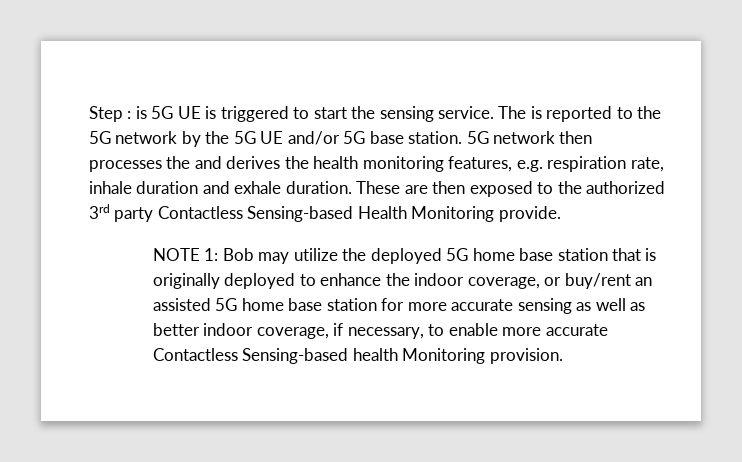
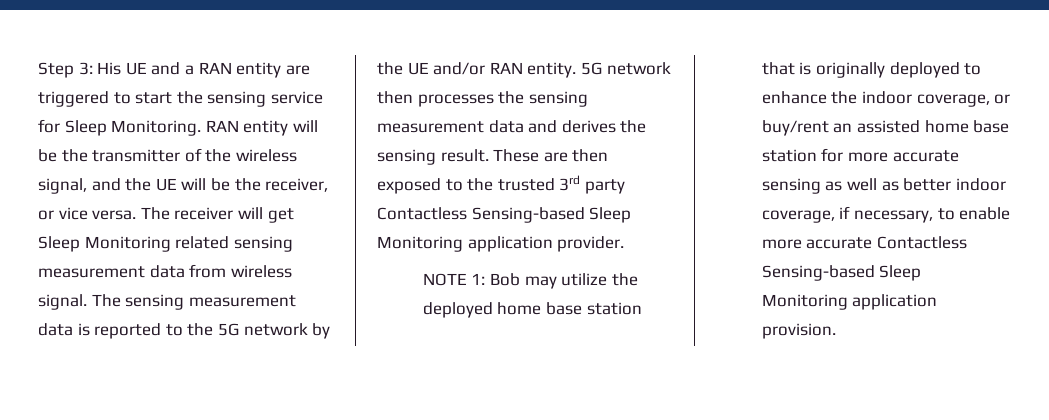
- Step : is 5G UE is triggered to start the sensing service. The is reported to the 5G network by the 5G UE and/or 5G base station.
+ Step 3: His UE and a RAN entity are triggered to start the sensing service for Sleep Monitoring. RAN entity will be the transmitter of the wireless signal, and the UE will be the receiver, or vice versa. The receiver will get Sleep Monitoring related sensing measurement data from wireless signal. The sensing measurement data is reported to the 5G network by the UE and/or RAN entity.
- 5G network then processes the and derives the health monitoring features, e.g. respiration rate, inhale duration and exhale duration.
+ 5G network then processes the sensing measurement data and derives the sensing result.
- These are then exposed to the authorized 3rd party Contactless Sensing-based Health Monitoring provide.
+ These are then exposed to the trusted 3rd party Contactless Sensing-based Sleep Monitoring application provider.
- NOTE 1: Bob may utilize the deployed 5G home base station that is originally deployed to enhance the indoor coverage, or buy/rent an assisted 5G home base station for more accurate sensing as well as better indoor coverage, if necessary, to enable more accurate Contactless Sensing-based health Monitoring provision.
+ NOTE 1: Bob may utilize the deployed home base station that is originally deployed to enhance the indoor coverage, or buy/rent an assisted home base station for more accurate sensing as well as better indoor coverage, if necessary, to enable more accurate Contactless Sensing-based Sleep Monitoring application provision.

